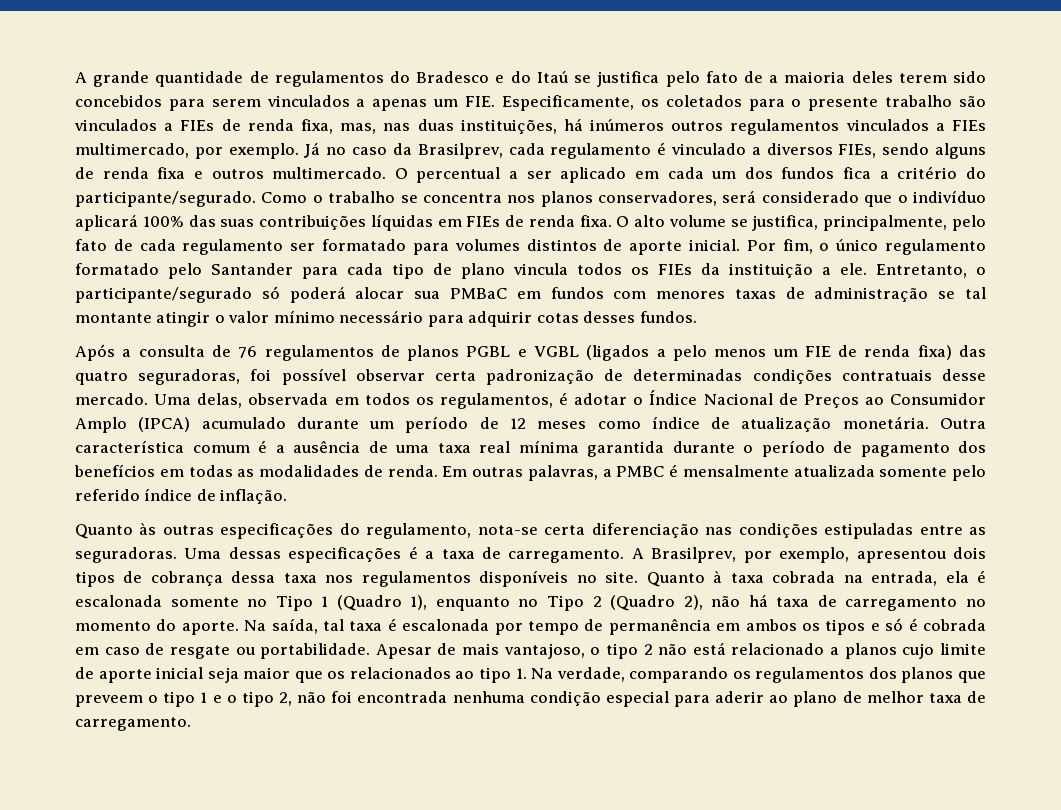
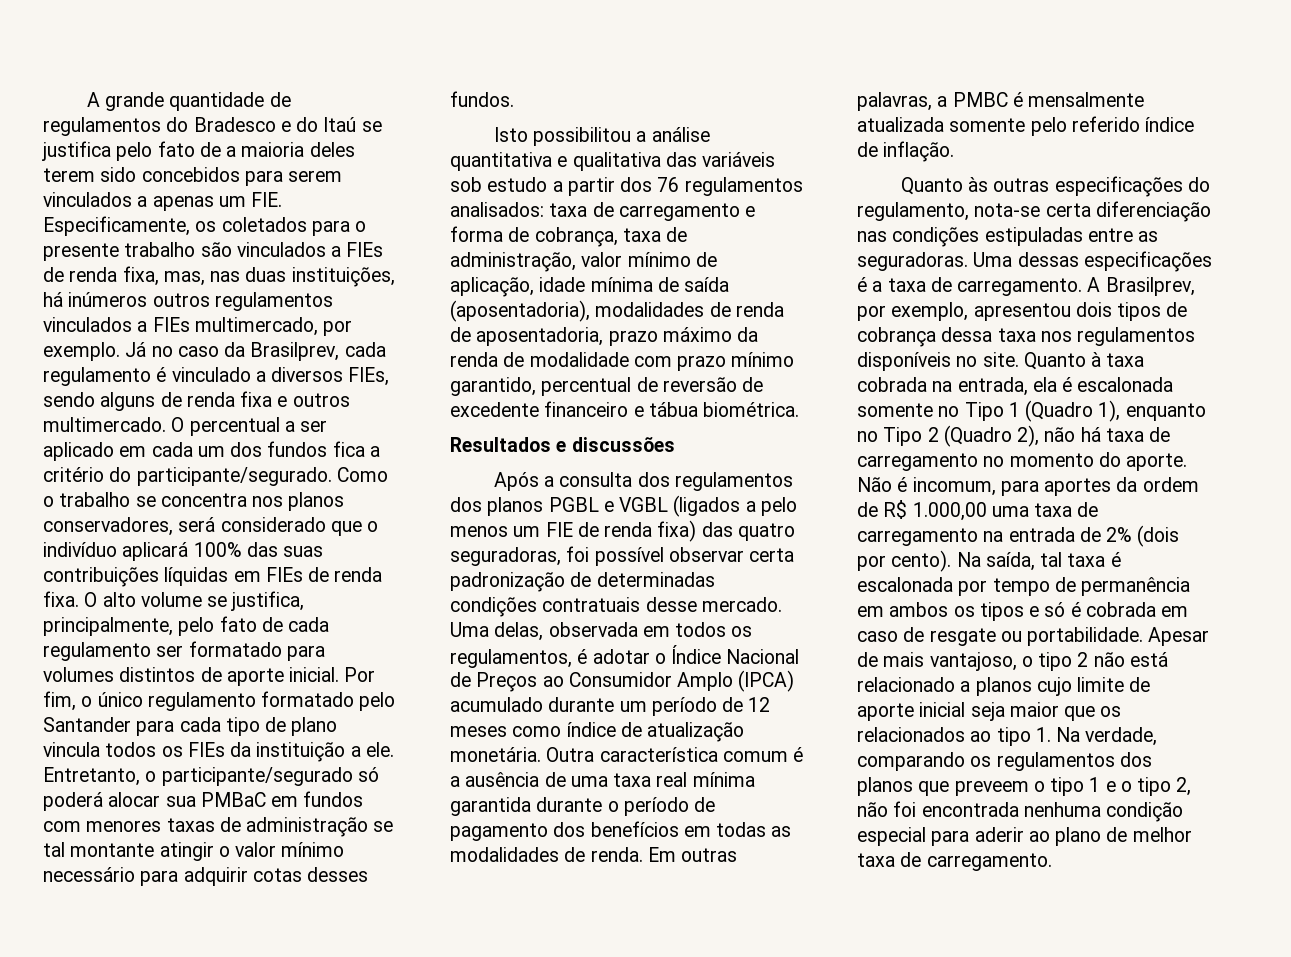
+ Isto possibilitou a análise quantitativa e qualitativa das variáveis sob estudo a partir dos 76 regulamentos analisados: taxa de carregamento e forma de cobrança, taxa de administração, valor mínimo de aplicação, idade mínima de saída (aposentadoria), modalidades de renda de aposentadoria, prazo máximo da renda de modalidade com prazo mínimo garantido, percentual de reversão de excedente financeiro e tábua biométrica.
+ Resultados e discussões
- Após a consulta de 76 regulamentos de planos PGBL e VGBL (ligados a pelo menos um FIE de renda fixa) das quatro seguradoras, foi possível observar certa padronização de determinadas condições contratuais desse mercado.
+ Após a consulta dos regulamentos dos planos PGBL e VGBL (ligados a pelo menos um FIE de renda fixa) das quatro seguradoras, foi possível observar certa padronização de determinadas condições contratuais desse mercado.
+ Não é incomum, para aportes da ordem de R$ 1.000,00 uma taxa de carregamento na entrada de 2% (dois por cento).

